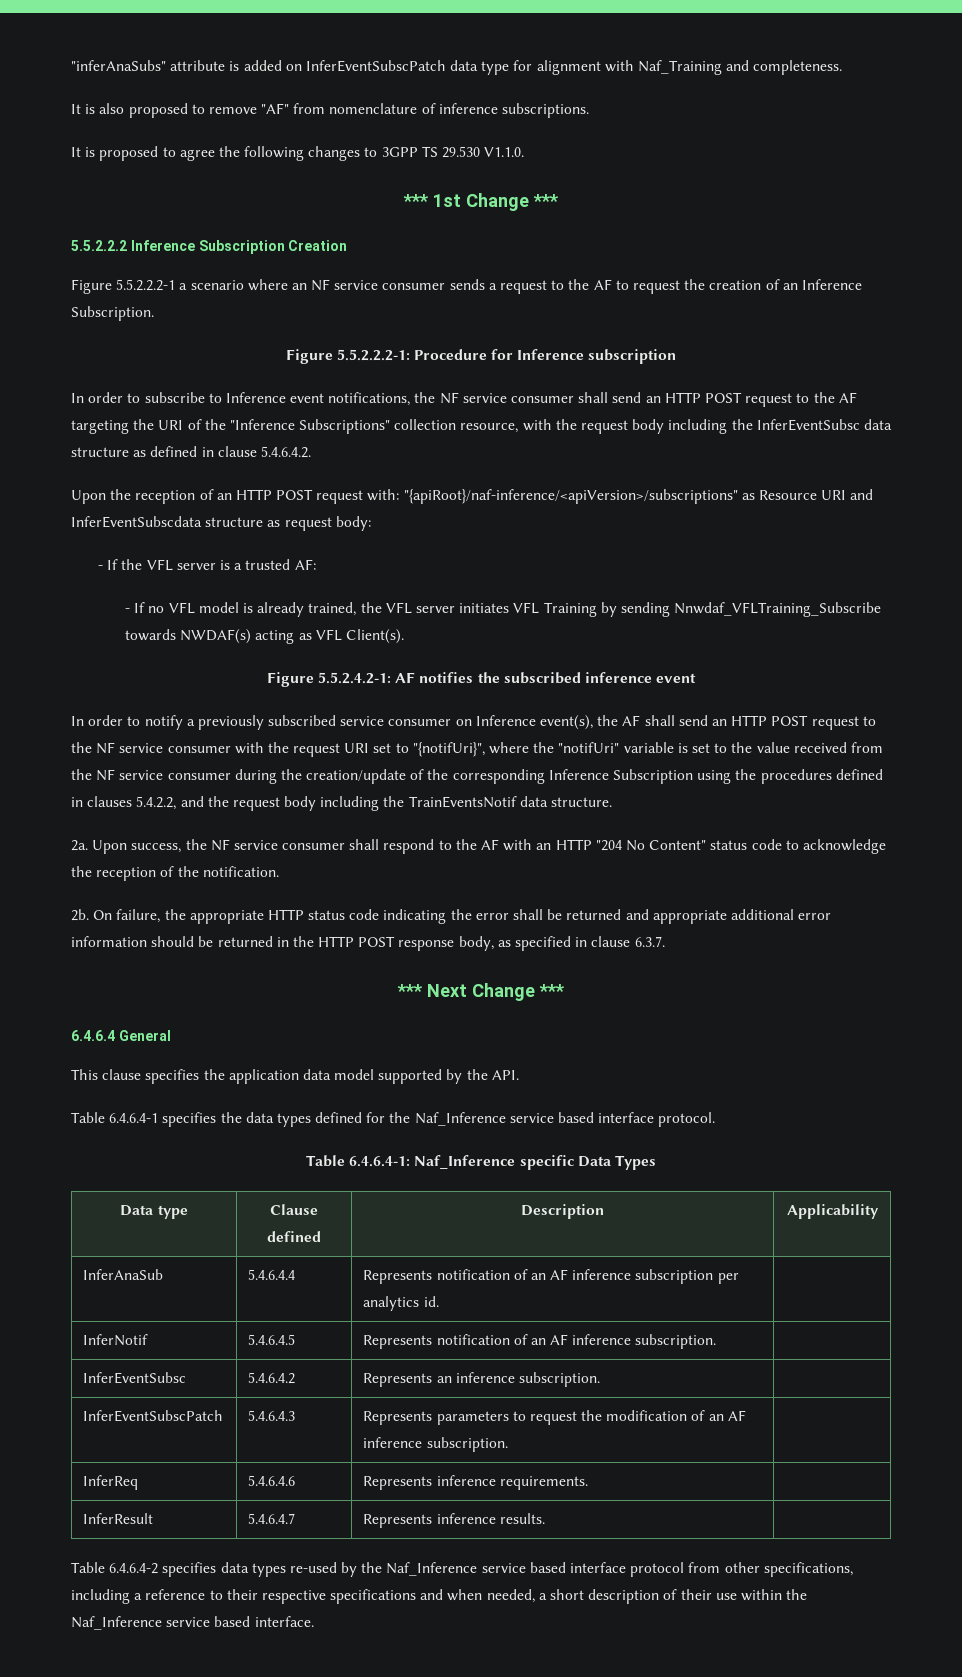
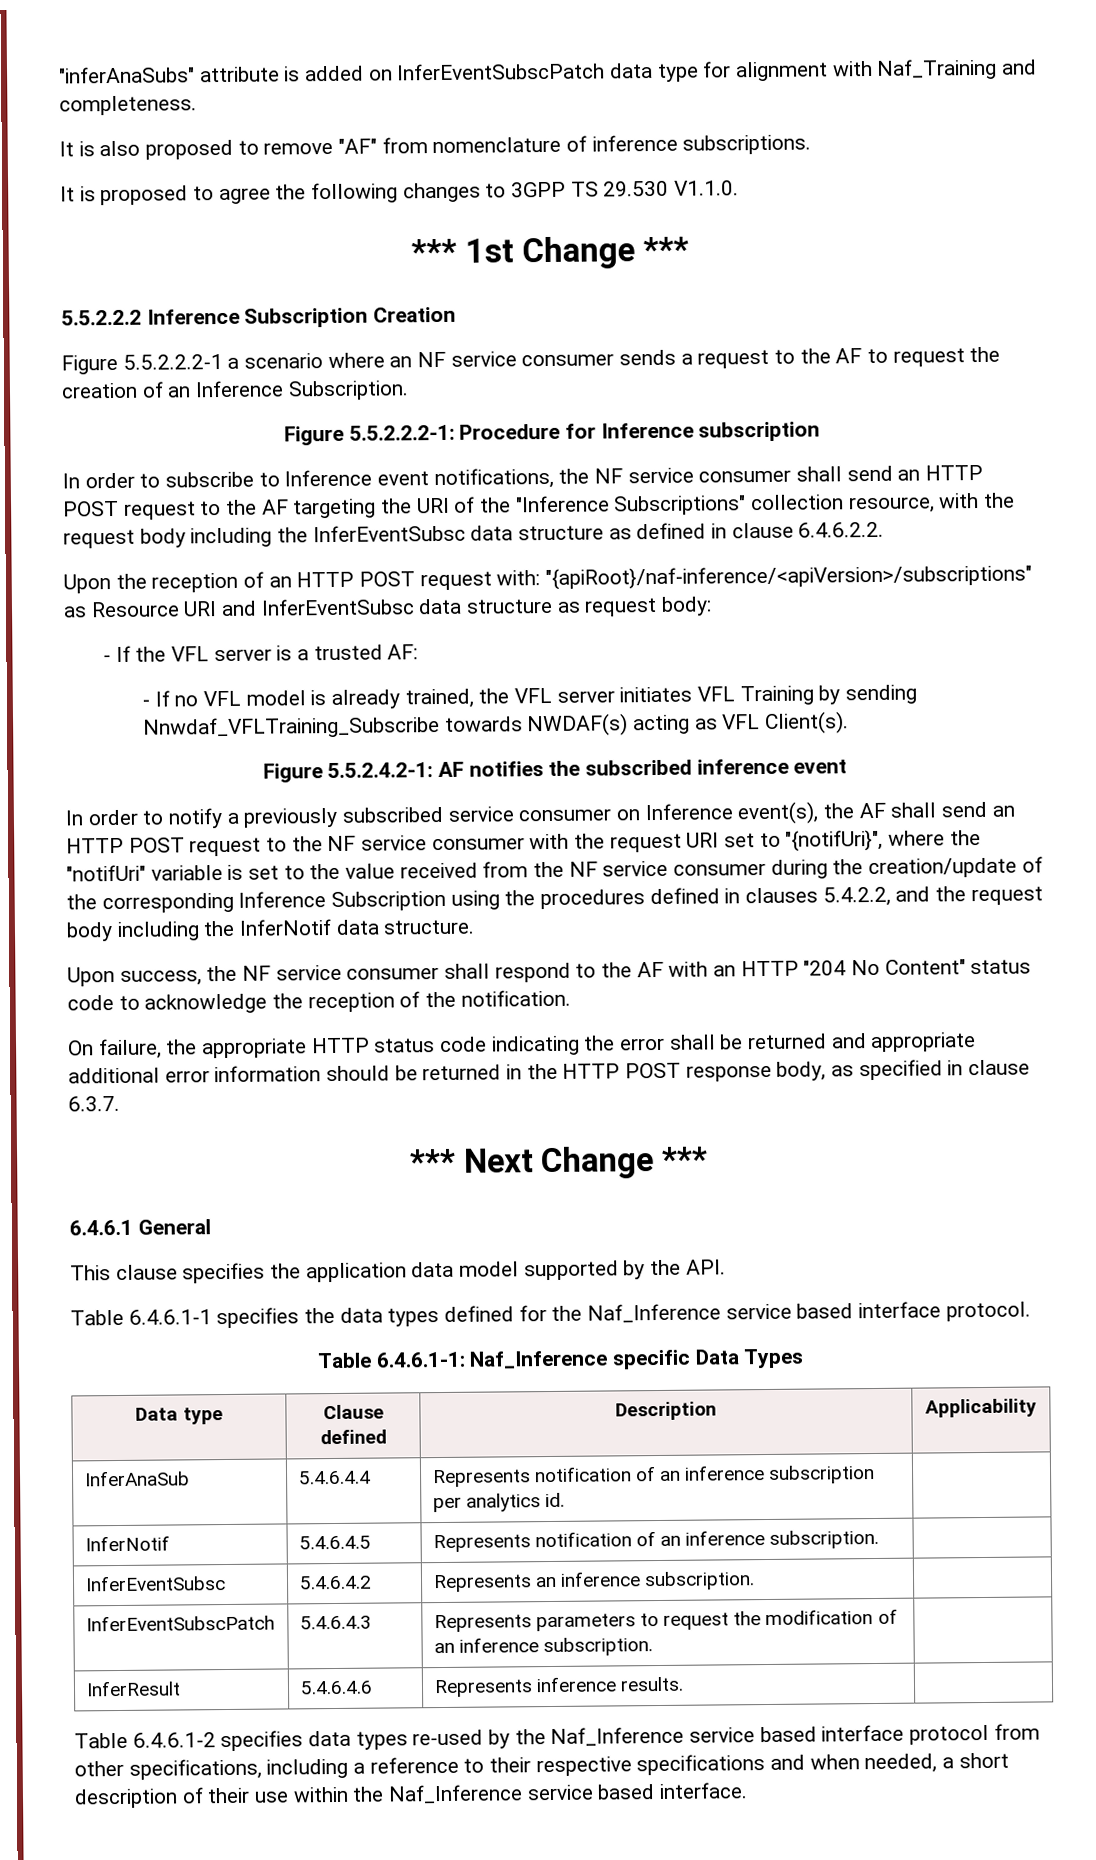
- In order to subscribe to Inference event notifications, the NF service consumer shall send an HTTP POST request to the AF targeting the URI of the "Inference Subscriptions" collection resource, with the request body including the InferEventSubsc data structure as defined in clause 5.4.6.4.2.
+ In order to subscribe to Inference event notifications, the NF service consumer shall send an HTTP POST request to the AF targeting the URI of the "Inference Subscriptions" collection resource, with the request body including the InferEventSubsc data structure as defined in clause 6.4.6.2.2.
- Upon the reception of an HTTP POST request with: "{apiRoot}/naf-inference/<apiVersion>/subscriptions" as Resource URI and InferEventSubscdata structure as request body:
+ Upon the reception of an HTTP POST request with: "{apiRoot}/naf-inference/<apiVersion>/subscriptions" as Resource URI and InferEventSubsc data structure as request body:
- In order to notify a previously subscribed service consumer on Inference event(s), the AF shall send an HTTP POST request to the NF service consumer with the request URI set to "{notifUri}", where the "notifUri" variable is set to the value received from the NF service consumer during the creation/update of the corresponding Inference Subscription using the procedures defined in clauses 5.4.2.2, and the request body including the TrainEventsNotif data structure.
+ In order to notify a previously subscribed service consumer on Inference event(s), the AF shall send an HTTP POST request to the NF service consumer with the request URI set to "{notifUri}", where the "notifUri" variable is set to the value received from the NF service consumer during the creation/update of the corresponding Inference Subscription using the procedures defined in clauses 5.4.2.2, and the request body including the InferNotif data structure.
- 2a.
- 2b.
- 6.4.6.4 General
+ 6.4.6.1 General
- Table 6.4.6.4-1 specifies the data types defined for the Naf_Inference service based interface protocol.
+ Table 6.4.6.1-1 specifies the data types defined for the Naf_Inference service based interface protocol.
- Table 6.4.6.4-1: Naf_Inference specific Data Types
+ Table 6.4.6.1-1: Naf_Inference specific Data Types
- InferAnaSub | 5.4.6.4.4 | Represents notification of an AF inference subscription per analytics id. |
+ InferAnaSub | 5.4.6.4.4 | Represents notification of an inference subscription per analytics id. |
- InferNotif | 5.4.6.4.5 | Represents notification of an AF inference subscription. |
+ InferNotif | 5.4.6.4.5 | Represents notification of an inference subscription. |
- InferEventSubscPatch | 5.4.6.4.3 | Represents parameters to request the modification of an AF inference subscription. |
- InferReq | 5.4.6.4.6 | Represents inference requirements. |
- InferResult | 5.4.6.4.7 | Represents inference results. |
+ InferEventSubscPatch | 5.4.6.4.3 | Represents parameters to request the modification of an inference subscription. |
+ InferResult | 5.4.6.4.6 | Represents inference results. |
- Table 6.4.6.4-2 specifies data types re-used by the Naf_Inference service based interface protocol from other specifications, including a reference to their respective specifications and when needed, a short description of their use within the Naf_Inference service based interface.
+ Table 6.4.6.1-2 specifies data types re-used by the Naf_Inference service based interface protocol from other specifications, including a reference to their respective specifications and when needed, a short description of their use within the Naf_Inference service based interface.

